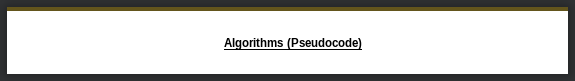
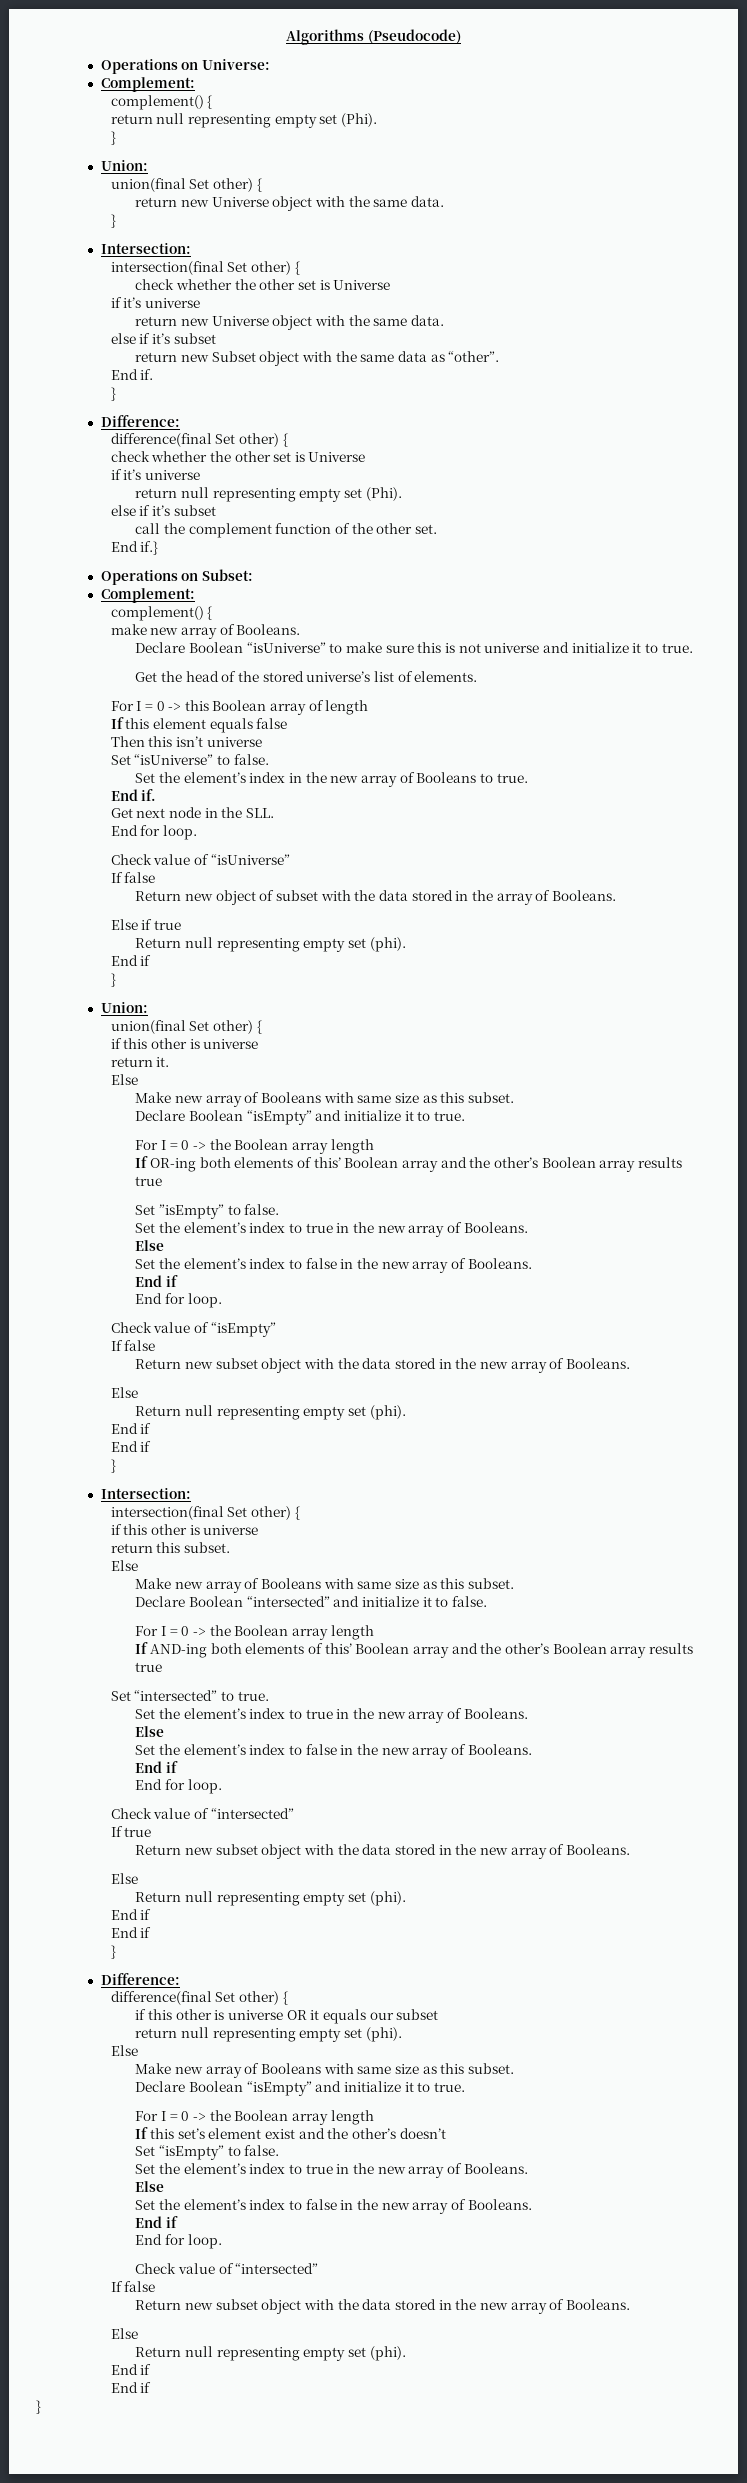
+ Operations on Universe:
+ Complement:
+ complement() {
+ return null representing empty set (Phi).
+ }
+ Union:
+ union(final Set other) {
+ return new Universe object with the same data.
+ }
+ Intersection:
+ intersection(final Set other) {
+ check whether the other set is Universe
+ if it’s universe
+ return new Universe object with the same data.
+ else if it’s subset
+ return new Subset object with the same data as “other”.
+ End if.
+ }
+ Difference:
+ difference(final Set other) {
+ check whether the other set is Universe
+ if it’s universe
+ return null representing empty set (Phi).
+ else if it’s subset
+ call the complement function of the other set.
+ End if.}
+ Operations on Subset:
+ Complement:
+ complement() {
+ make new array of Booleans.
+ Declare Boolean “isUniverse” to make sure this is not universe and initialize it to true.
+ Get the head of the stored universe’s list of elements.
+ For I = 0 -> this Boolean array of length
+ If this element equals false
+ Then this isn’t universe
+ Set “isUniverse” to false.
+ Set the element’s index in the new array of Booleans to true.
+ End if.
+ Get next node in the SLL.
+ End for loop.
+ Check value of “isUniverse”
+ If false
+ Return new object of subset with the data stored in the array of Booleans.
+ Else if true
+ Return null representing empty set (phi).
+ End if
+ }
+ Union:
+ union(final Set other) {
+ if this other is universe
+ return it.
+ Else
+ Make new array of Booleans with same size as this subset.
+ Declare Boolean “isEmpty” and initialize it to true.
+ For I = 0 -> the Boolean array length
+ If OR-ing both elements of this’ Boolean array and the other’s Boolean array results true
+ Set ”isEmpty” to false.
+ Set the element’s index to true in the new array of Booleans.
+ Else
+ Set the element’s index to false in the new array of Booleans.
+ End if
+ End for loop.
+ Check value of “isEmpty”
+ If false
+ Return new subset object with the data stored in the new array of Booleans.
+ Else
+ Return null representing empty set (phi).
+ End if
+ End if
+ }
+ Intersection:
+ intersection(final Set other) {
+ if this other is universe
+ return this subset.
+ Else
+ Make new array of Booleans with same size as this subset.
+ Declare Boolean “intersected” and initialize it to false.
+ For I = 0 -> the Boolean array length
+ If AND-ing both elements of this’ Boolean array and the other’s Boolean array results true
+ Set “intersected” to true.
+ Set the element’s index to true in the new array of Booleans.
+ Else
+ Set the element’s index to false in the new array of Booleans.
+ End if
+ End for loop.
+ Check value of “intersected”
+ If true
+ Return new subset object with the data stored in the new array of Booleans.
+ Else
+ Return null representing empty set (phi).
+ End if
+ End if
+ }
+ Difference:
+ difference(final Set other) {
+ if this other is universe OR it equals our subset
+ return null representing empty set (phi).
+ Else
+ Make new array of Booleans with same size as this subset.
+ Declare Boolean “isEmpty” and initialize it to true.
+ For I = 0 -> the Boolean array length
+ If this set’s element exist and the other’s doesn’t
+ Set “isEmpty” to false.
+ Set the element’s index to true in the new array of Booleans.
+ Else
+ Set the element’s index to false in the new array of Booleans.
+ End if
+ End for loop.
+ Check value of “intersected”
+ If false
+ Return new subset object with the data stored in the new array of Booleans.
+ Else
+ Return null representing empty set (phi).
+ End if
+ End if
+ }

